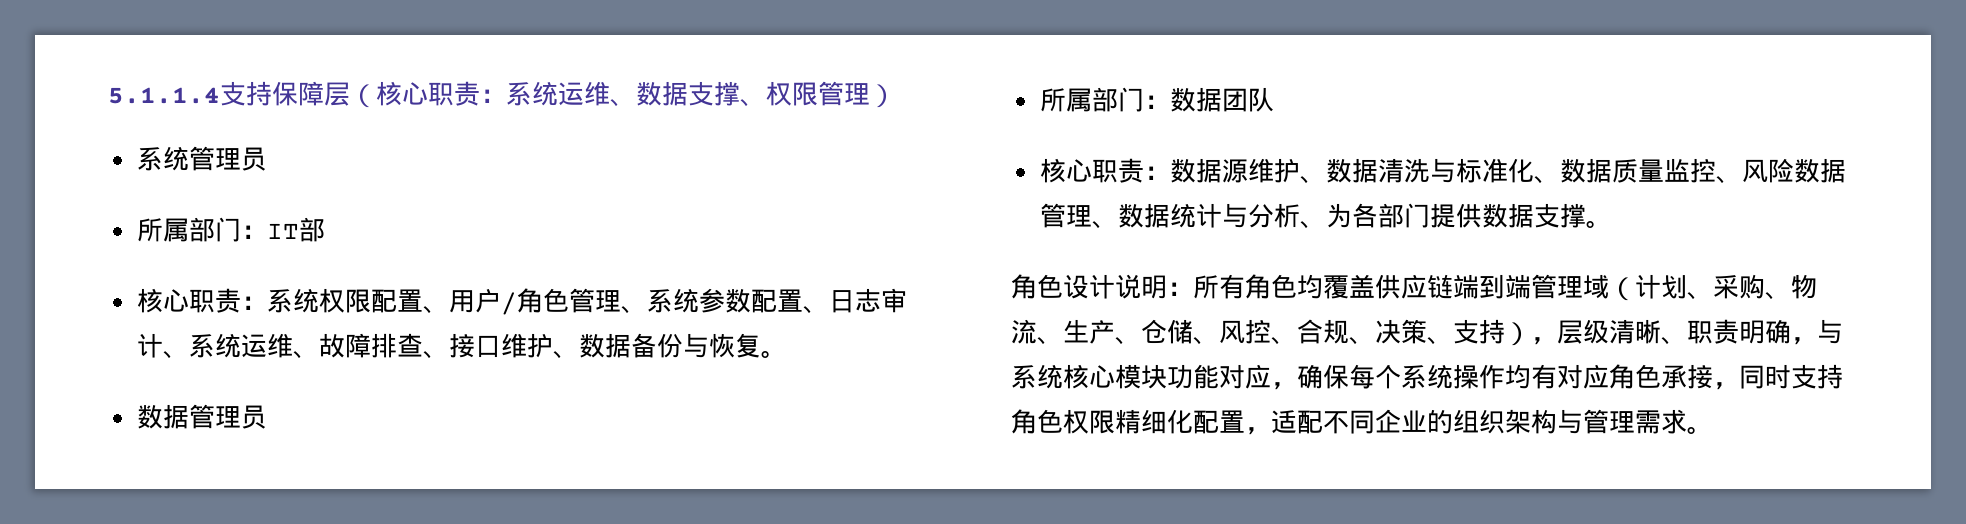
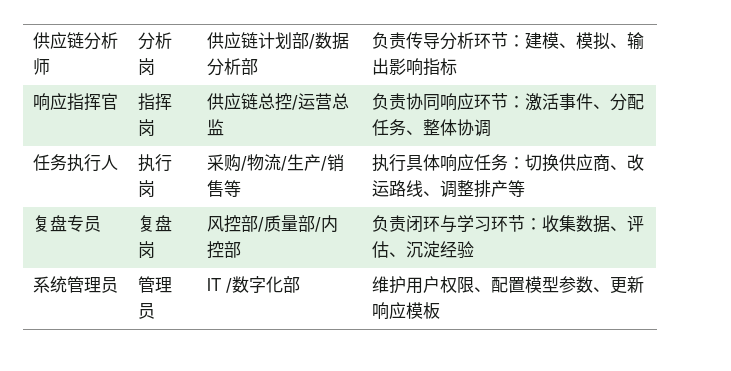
- 5.1.1.4支持保障层（核心职责：系统运维、数据支撑、权限管理）
- 系统管理员
- 所属部门：IT部
- 核心职责：系统权限配置、用户/角色管理、系统参数配置、日志审计、系统运维、故障排查、接口维护、数据备份与恢复。
- 数据管理员
- 所属部门：数据团队
- 核心职责：数据源维护、数据清洗与标准化、数据质量监控、风险数据管理、数据统计与分析、为各部门提供数据支撑。
- 角色设计说明：所有角色均覆盖供应链端到端管理域（计划、采购、物流、生产、仓储、风控、合规、决策、支持），层级清晰、职责明确，与系统核心模块功能对应，确保每个系统操作均有对应角色承接，同时支持角色权限精细化配置，适配不同企业的组织架构与管理需求。
+ 供应链分析师 | 分析岗 | 供应链计划部/数据分析部 | 负责传导分析环节：建模、模拟、输出影响指标
+ 响应指挥官 | 指挥岗 | 供应链总控/运营总监 | 负责协同响应环节：激活事件、分配任务、整体协调
+ 任务执行人 | 执行岗 | 采购/物流/生产/销售等 | 执行具体响应任务：切换供应商、改运路线、调整排产等
+ 复盘专员 | 复盘岗 | 风控部/质量部/内控部 | 负责闭环与学习环节：收集数据、评估、沉淀经验
+ 系统管理员 | 管理员 | IT /数字化部 | 维护用户权限、配置模型参数、更新响应模板

